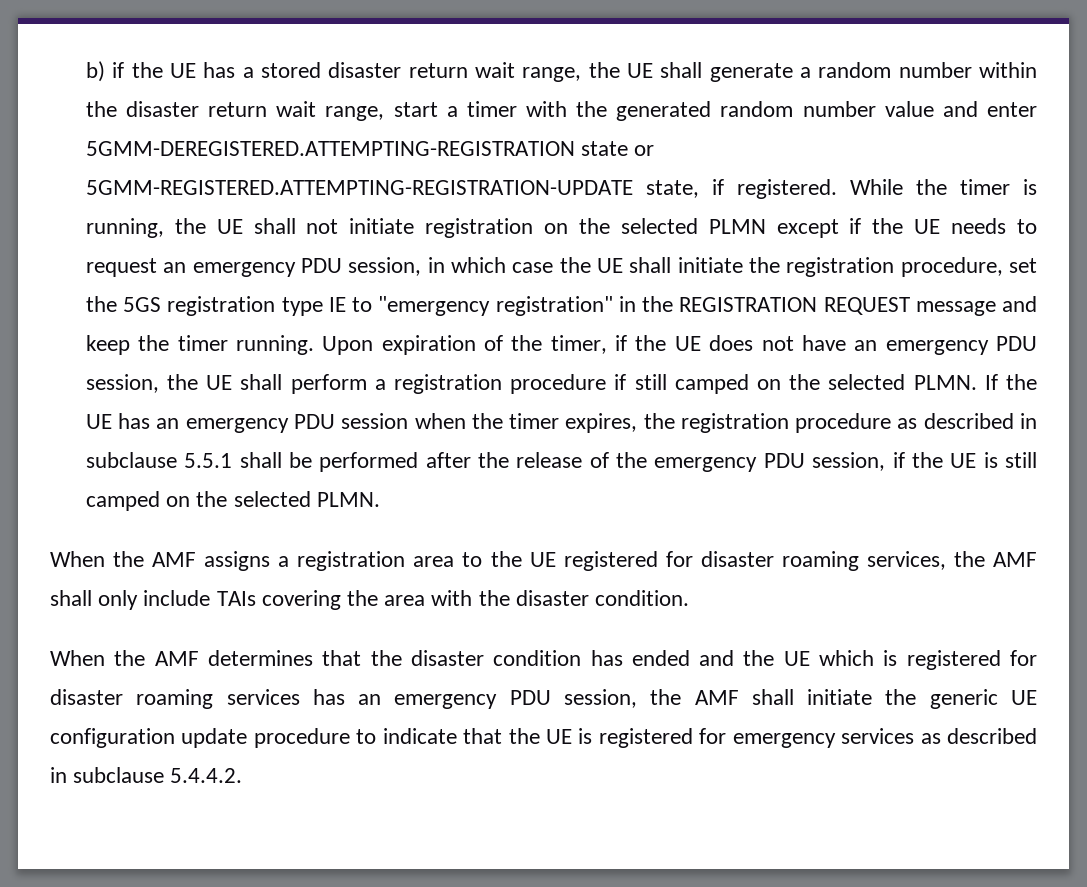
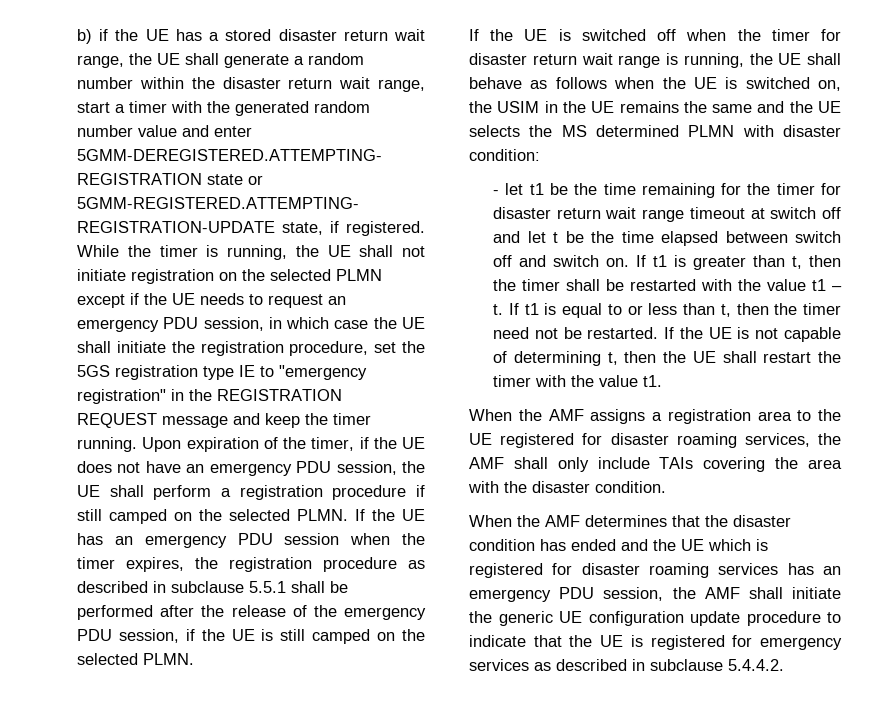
+ If the UE is switched off when the timer for disaster return wait range is running, the UE shall behave as follows when the UE is switched on, the USIM in the UE remains the same and the UE selects the MS determined PLMN with disaster condition:
+ - let t1 be the time remaining for the timer for disaster return wait range timeout at switch off and let t be the time elapsed between switch off and switch on. If t1 is greater than t, then the timer shall be restarted with the value t1 – t. If t1 is equal to or less than t, then the timer need not be restarted. If the UE is not capable of determining t, then the UE shall restart the timer with the value t1.

